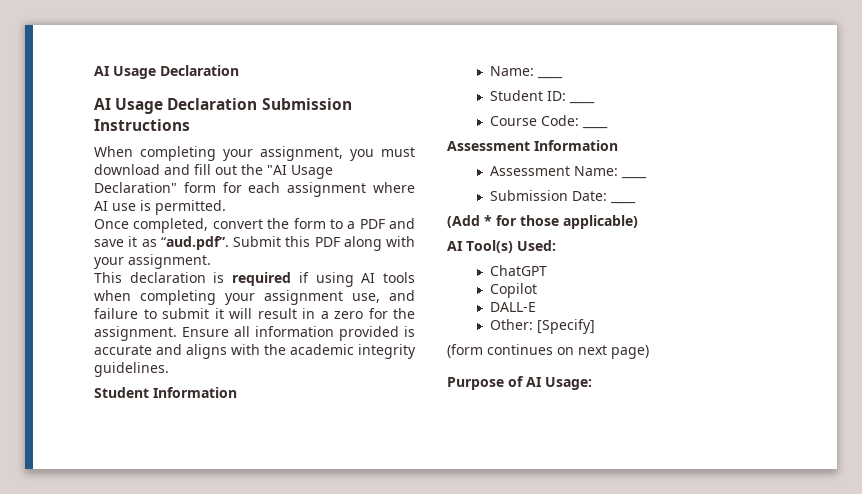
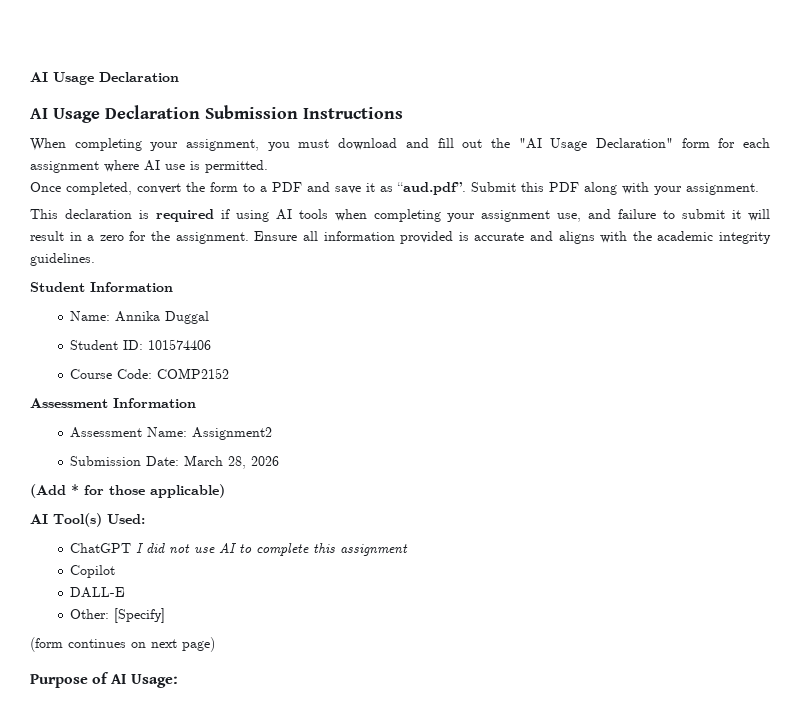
  Student Information
- Name: ____
+ Name: Annika Duggal
- Student ID: ____
+ Student ID: 101574406
- Course Code: ____
+ Course Code: COMP2152
- Assessment Name: ____
+ Assessment Name: Assignment2
- Submission Date: ____
+ Submission Date: March 28, 2026
- ChatGPT
+ ChatGPT I did not use AI to complete this assignment

